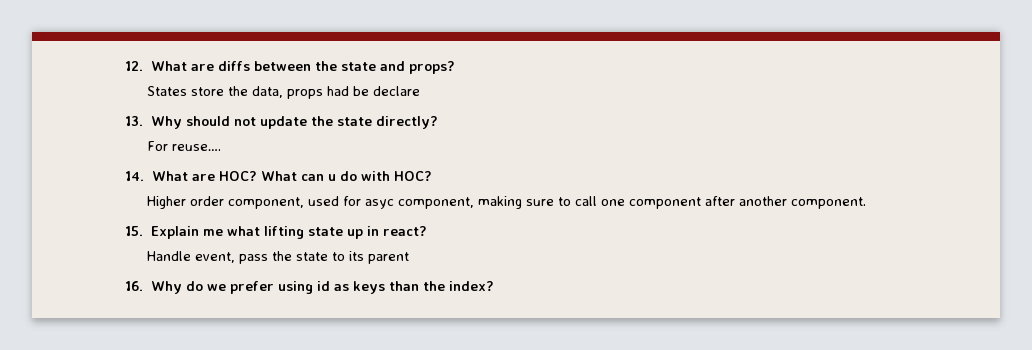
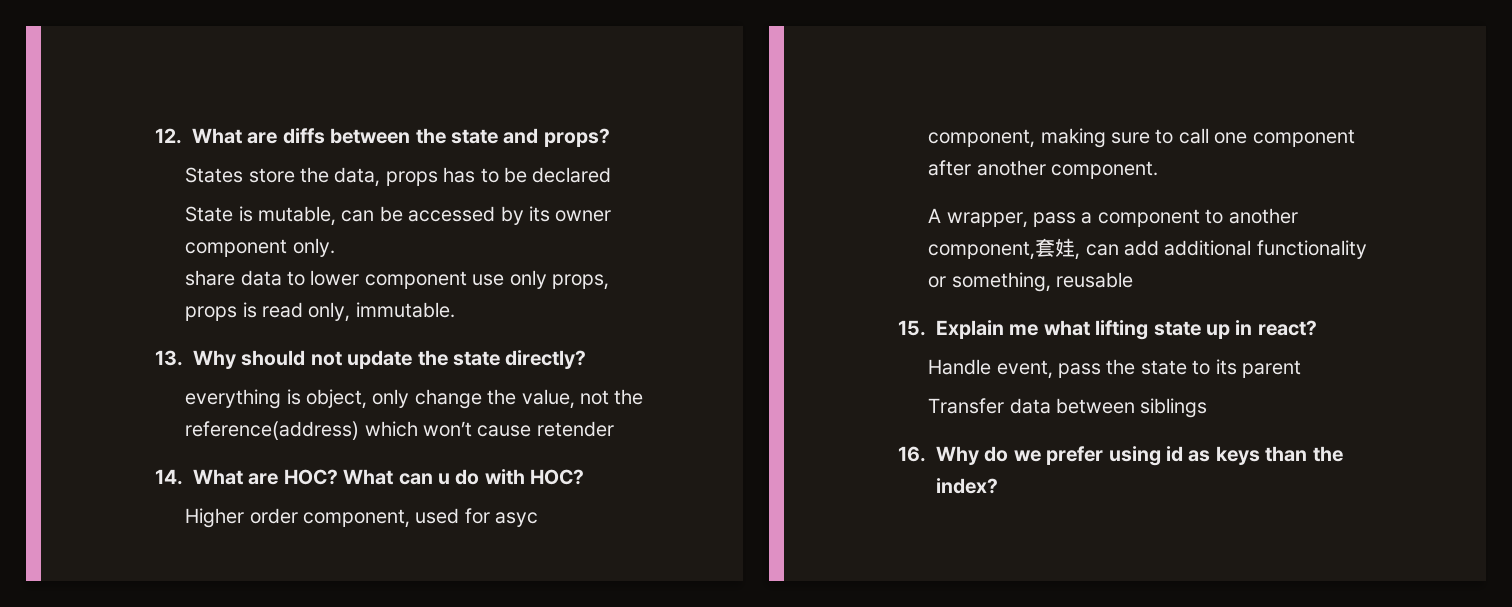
- States store the data, props had be declare
+ States store the data, props has to be declared
+ State is mutable, can be accessed by its owner component only.
+ share data to lower component use only props, props is read only, immutable.
- For reuse….
+ everything is object, only change the value, not the reference(address) which won’t cause retender
+ A wrapper, pass a component to another component,套娃, can add additional functionality or something, reusable
+ Transfer data between siblings

